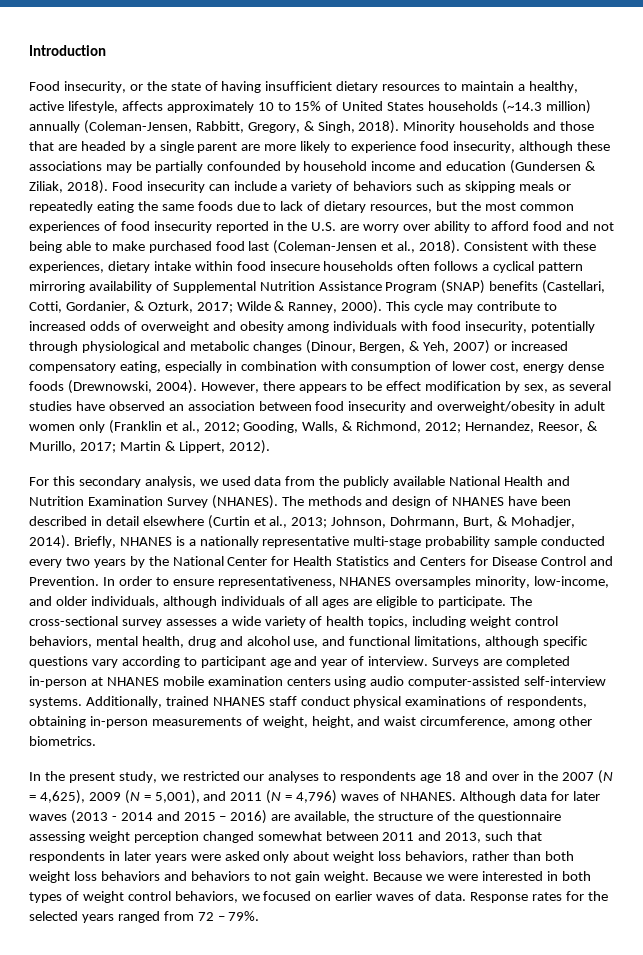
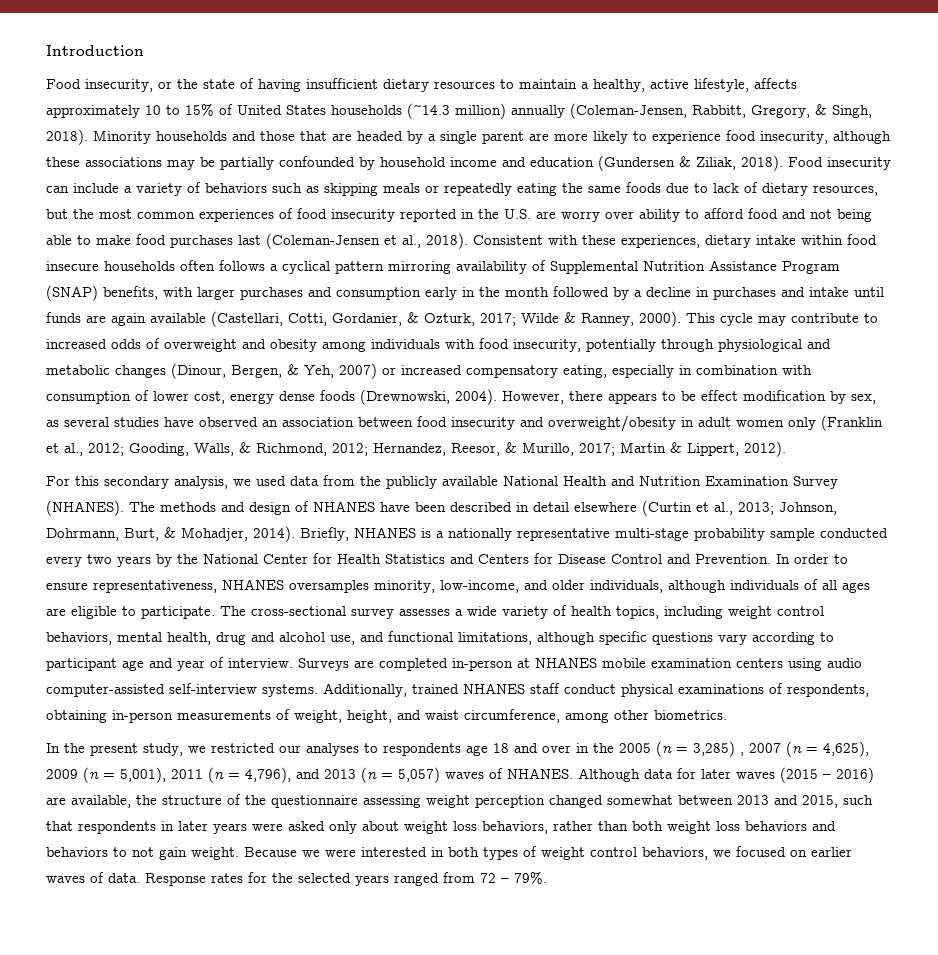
- Food insecurity can include a variety of behaviors such as skipping meals or repeatedly eating the same foods due to lack of dietary resources, but the most common experiences of food insecurity reported in the U.S. are worry over ability to afford food and not being able to make purchased food last (Coleman-Jensen et al., 2018).
+ Food insecurity can include a variety of behaviors such as skipping meals or repeatedly eating the same foods due to lack of dietary resources, but the most common experiences of food insecurity reported in the U.S. are worry over ability to afford food and not being able to make food purchases last (Coleman-Jensen et al., 2018).
- Consistent with these experiences, dietary intake within food insecure households often follows a cyclical pattern mirroring availability of Supplemental Nutrition Assistance Program (SNAP) benefits (Castellari, Cotti, Gordanier, & Ozturk, 2017; Wilde & Ranney, 2000).
+ Consistent with these experiences, dietary intake within food insecure households often follows a cyclical pattern mirroring availability of Supplemental Nutrition Assistance Program (SNAP) benefits, with larger purchases and consumption early in the month followed by a decline in purchases and intake until funds are again available (Castellari, Cotti, Gordanier, & Ozturk, 2017; Wilde & Ranney, 2000).
- In the present study, we restricted our analyses to respondents age 18 and over in the 2007 (N = 4,625), 2009 (N = 5,001), and 2011 (N = 4,796) waves of NHANES.
+ In the present study, we restricted our analyses to respondents age 18 and over in the 2005 (n = 3,285) , 2007 (n = 4,625), 2009 (n = 5,001), 2011 (n = 4,796), and 2013 (n = 5,057) waves of NHANES.
- Although data for later waves (2013 - 2014 and 2015 – 2016) are available, the structure of the questionnaire assessing weight perception changed somewhat between 2011 and 2013, such that respondents in later years were asked only about weight loss behaviors, rather than both weight loss behaviors and behaviors to not gain weight.
+ Although data for later waves (2015 – 2016) are available, the structure of the questionnaire assessing weight perception changed somewhat between 2013 and 2015, such that respondents in later years were asked only about weight loss behaviors, rather than both weight loss behaviors and behaviors to not gain weight.

